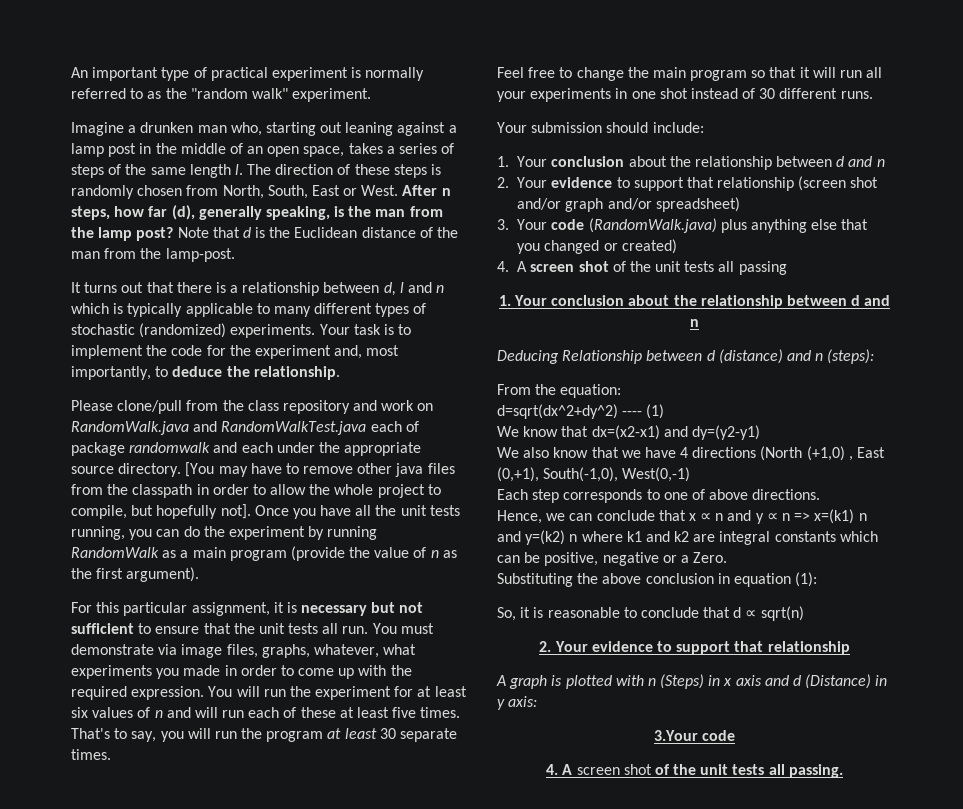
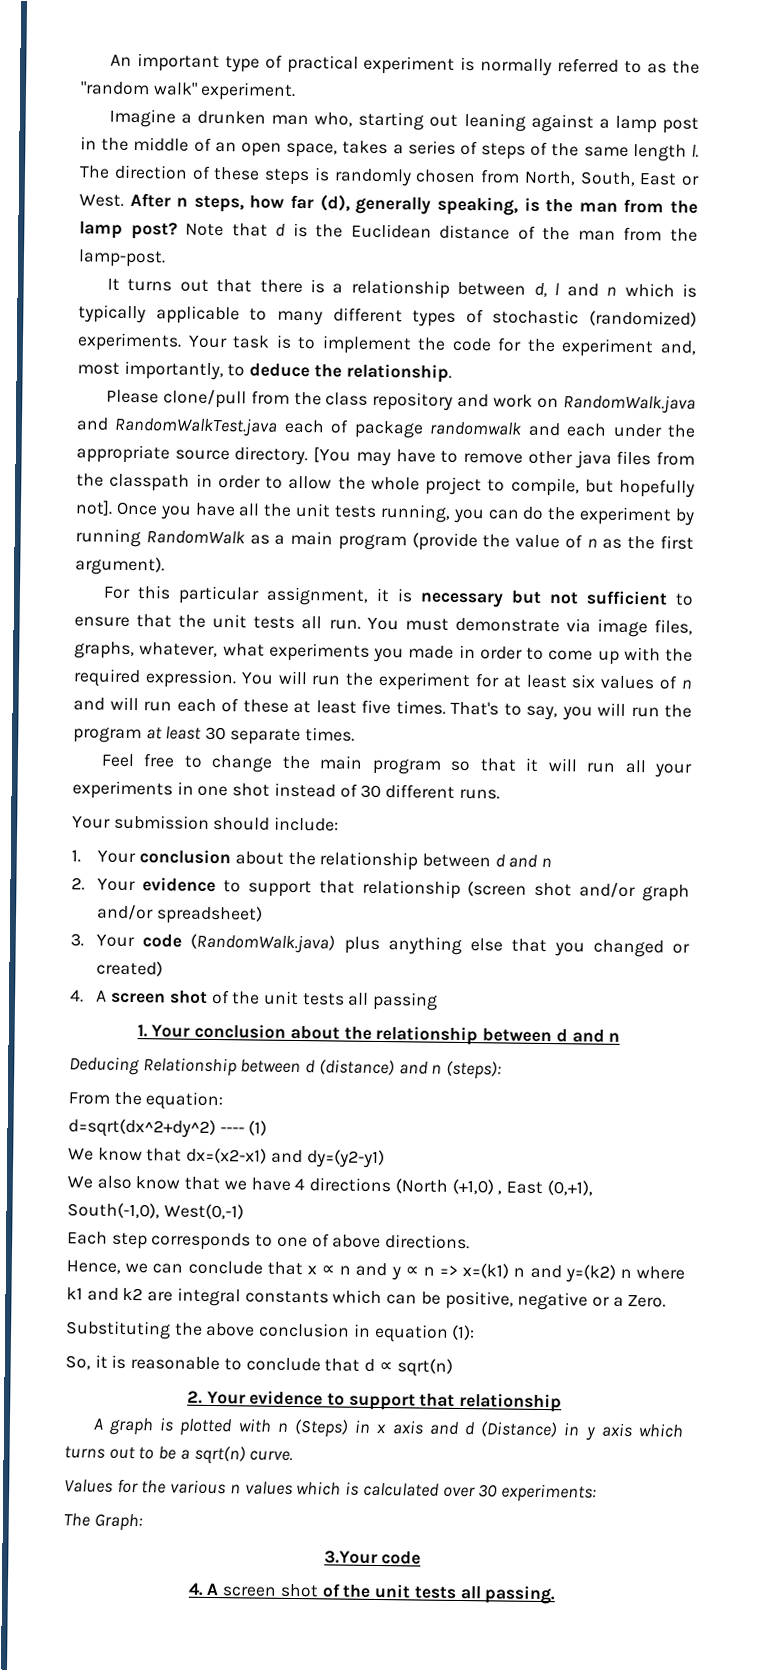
- A graph is plotted with n (Steps) in x axis and d (Distance) in y axis:
+ A graph is plotted with n (Steps) in x axis and d (Distance) in y axis which turns out to be a sqrt(n) curve.
+ Values for the various n values which is calculated over 30 experiments:
+ The Graph:

